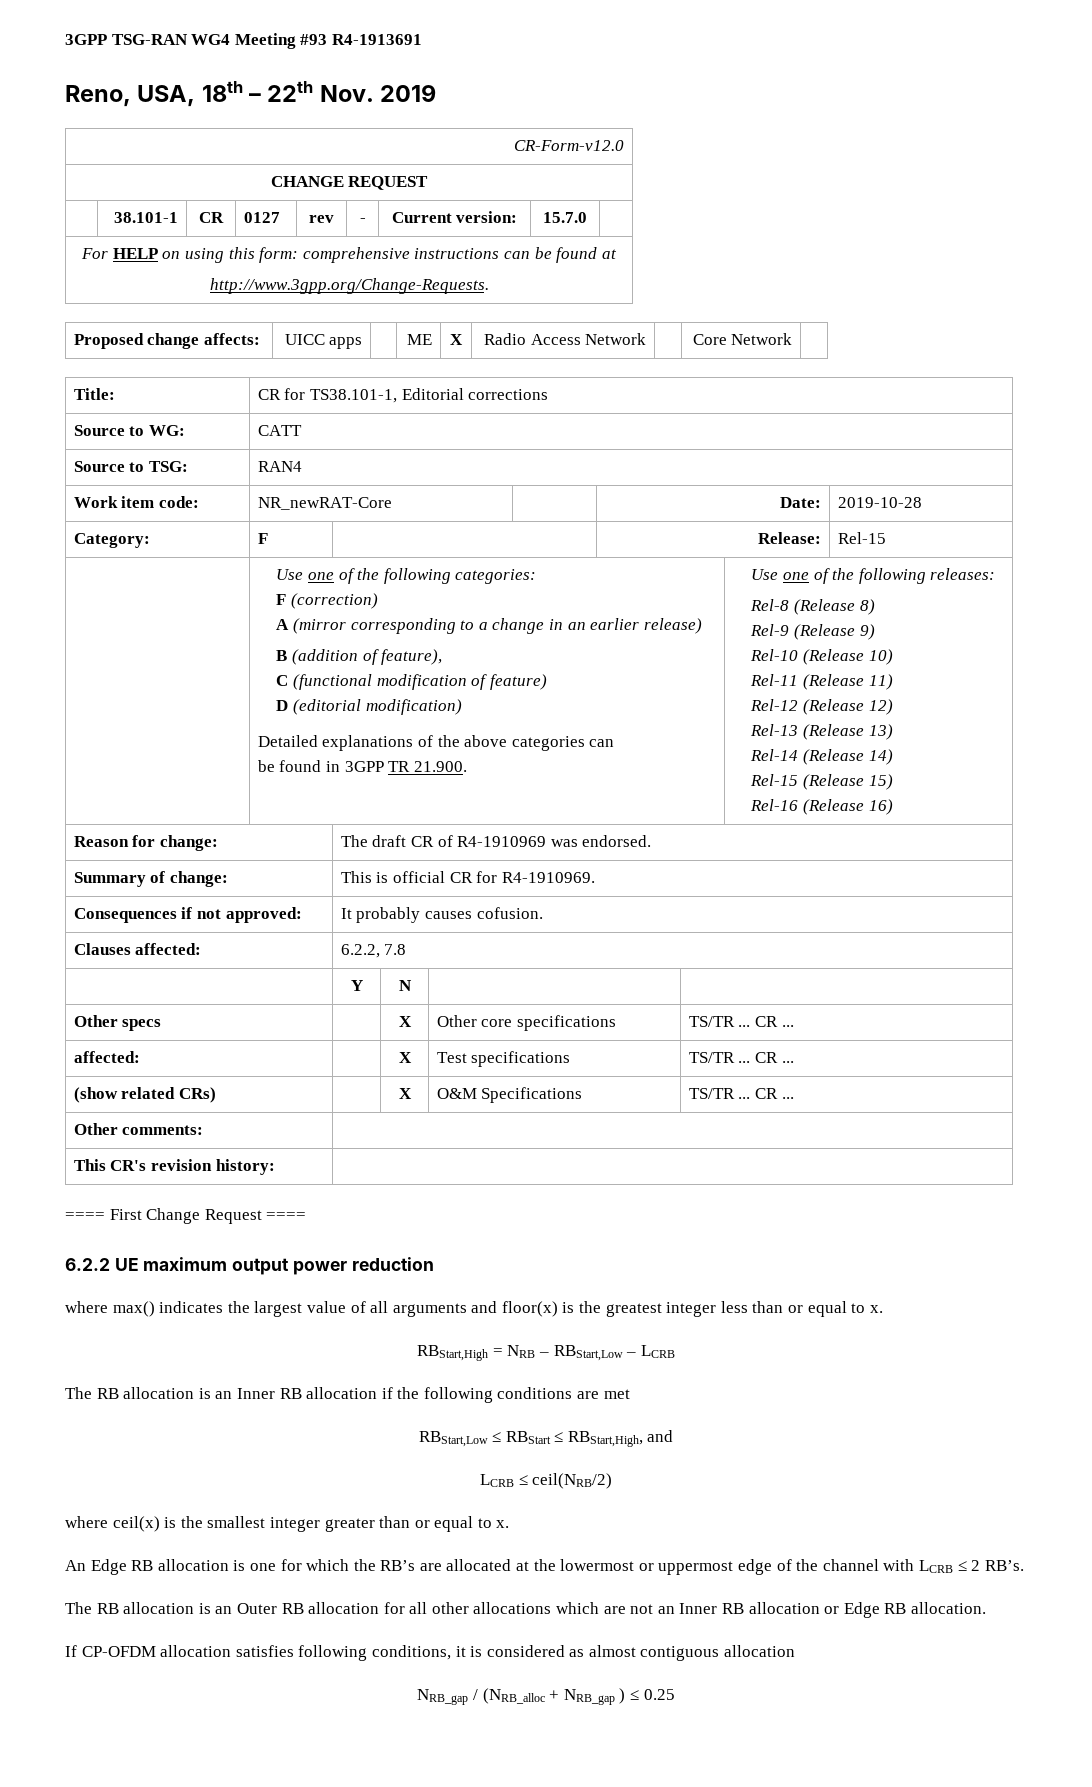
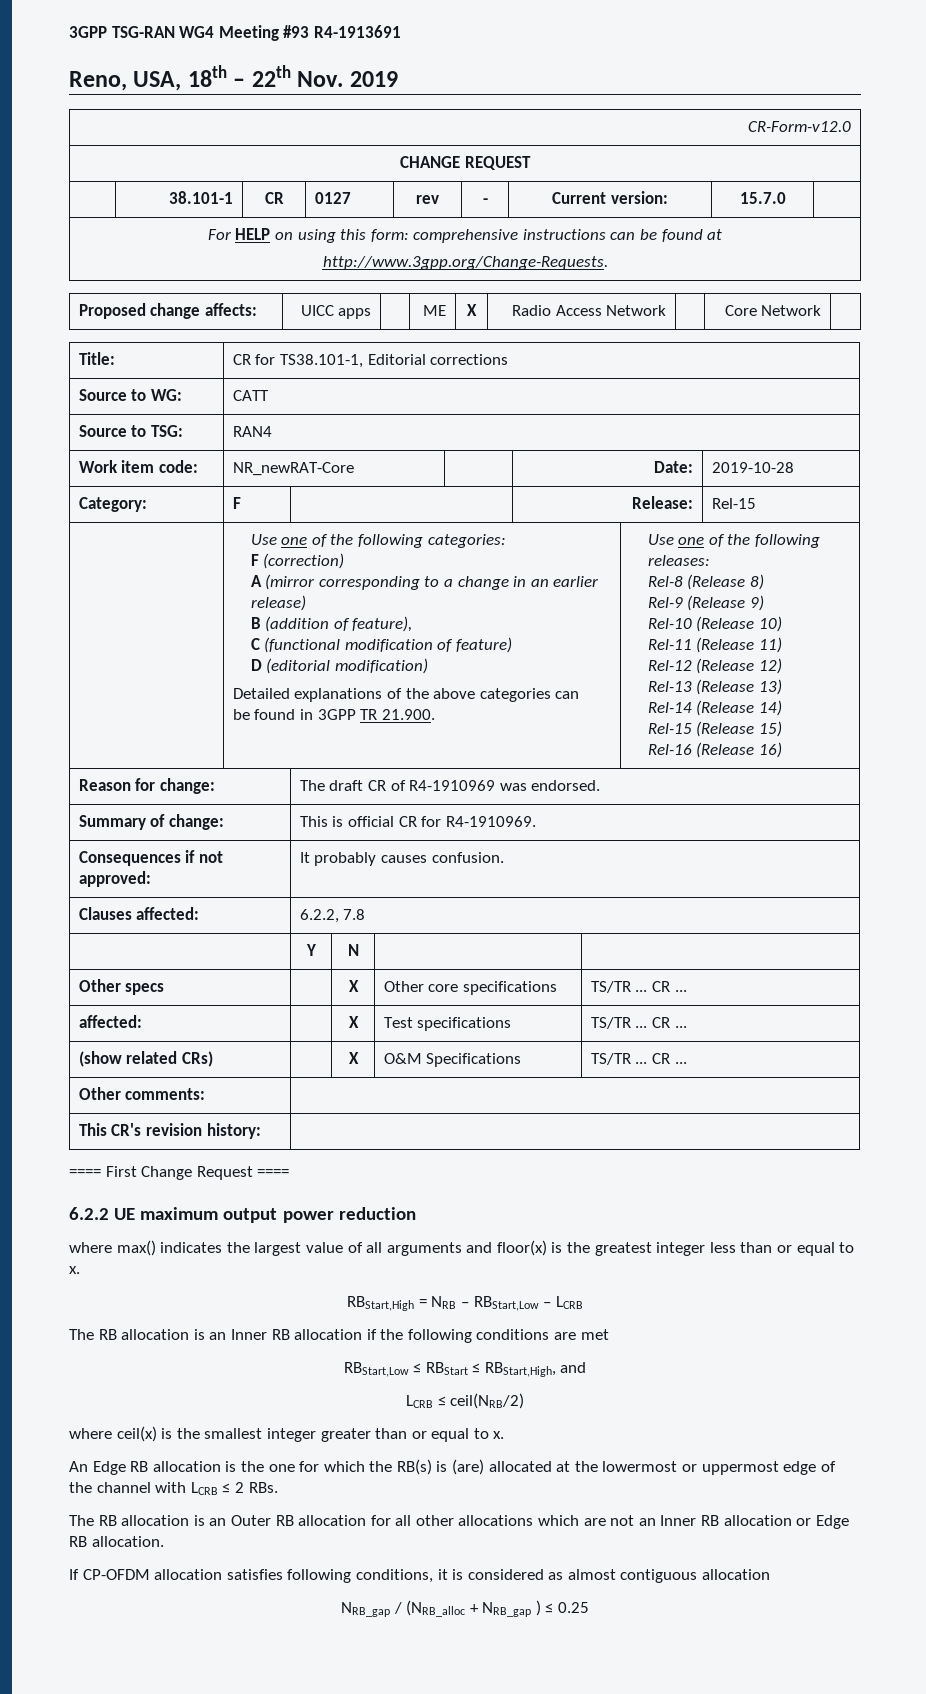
- Consequences if not approved: | It probably causes cofusion.
+ Consequences if not approved: | It probably causes confusion.
- An Edge RB allocation is one for which the RB’s are allocated at the lowermost or uppermost edge of the channel with LCRB ≤ 2 RB’s.
+ An Edge RB allocation is the one for which the RB(s) is (are) allocated at the lowermost or uppermost edge of the channel with LCRB ≤ 2 RBs.

